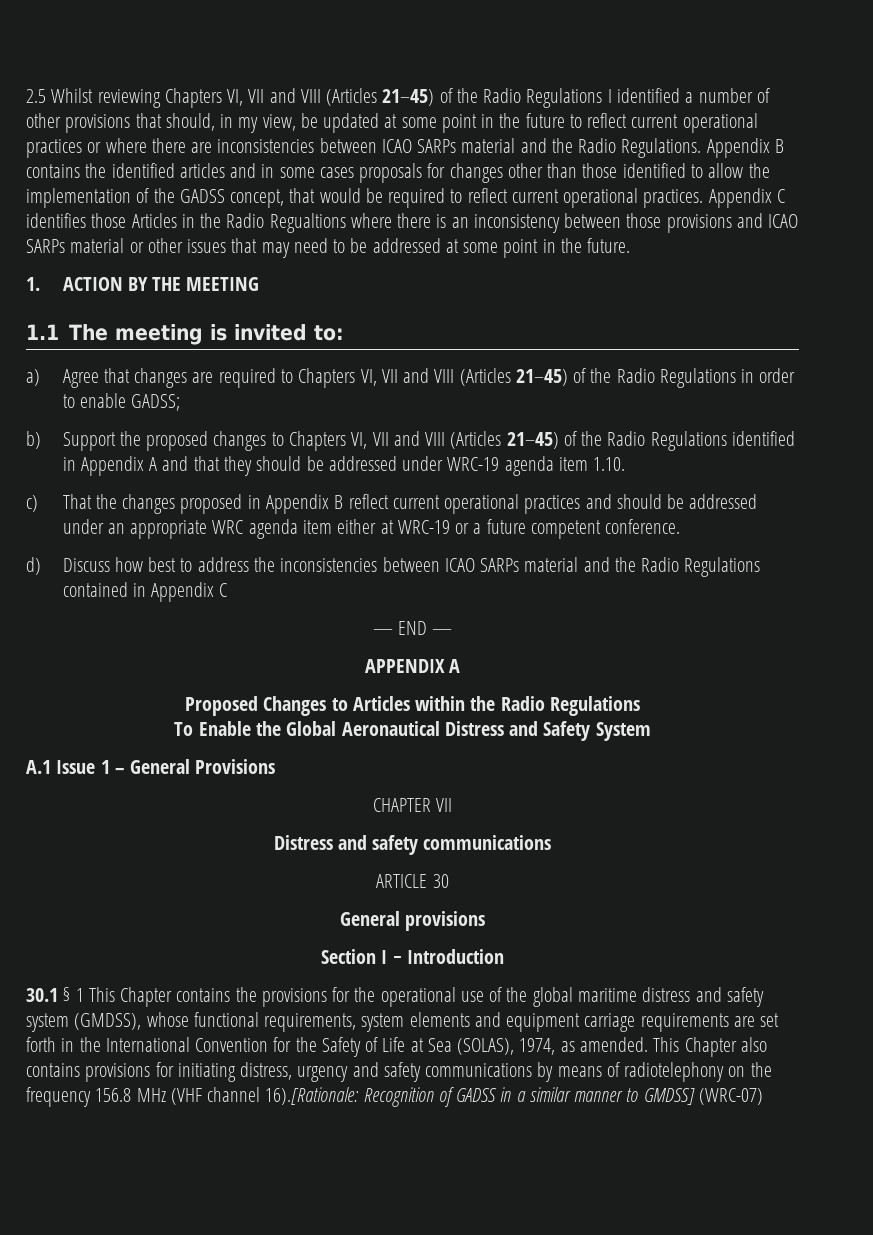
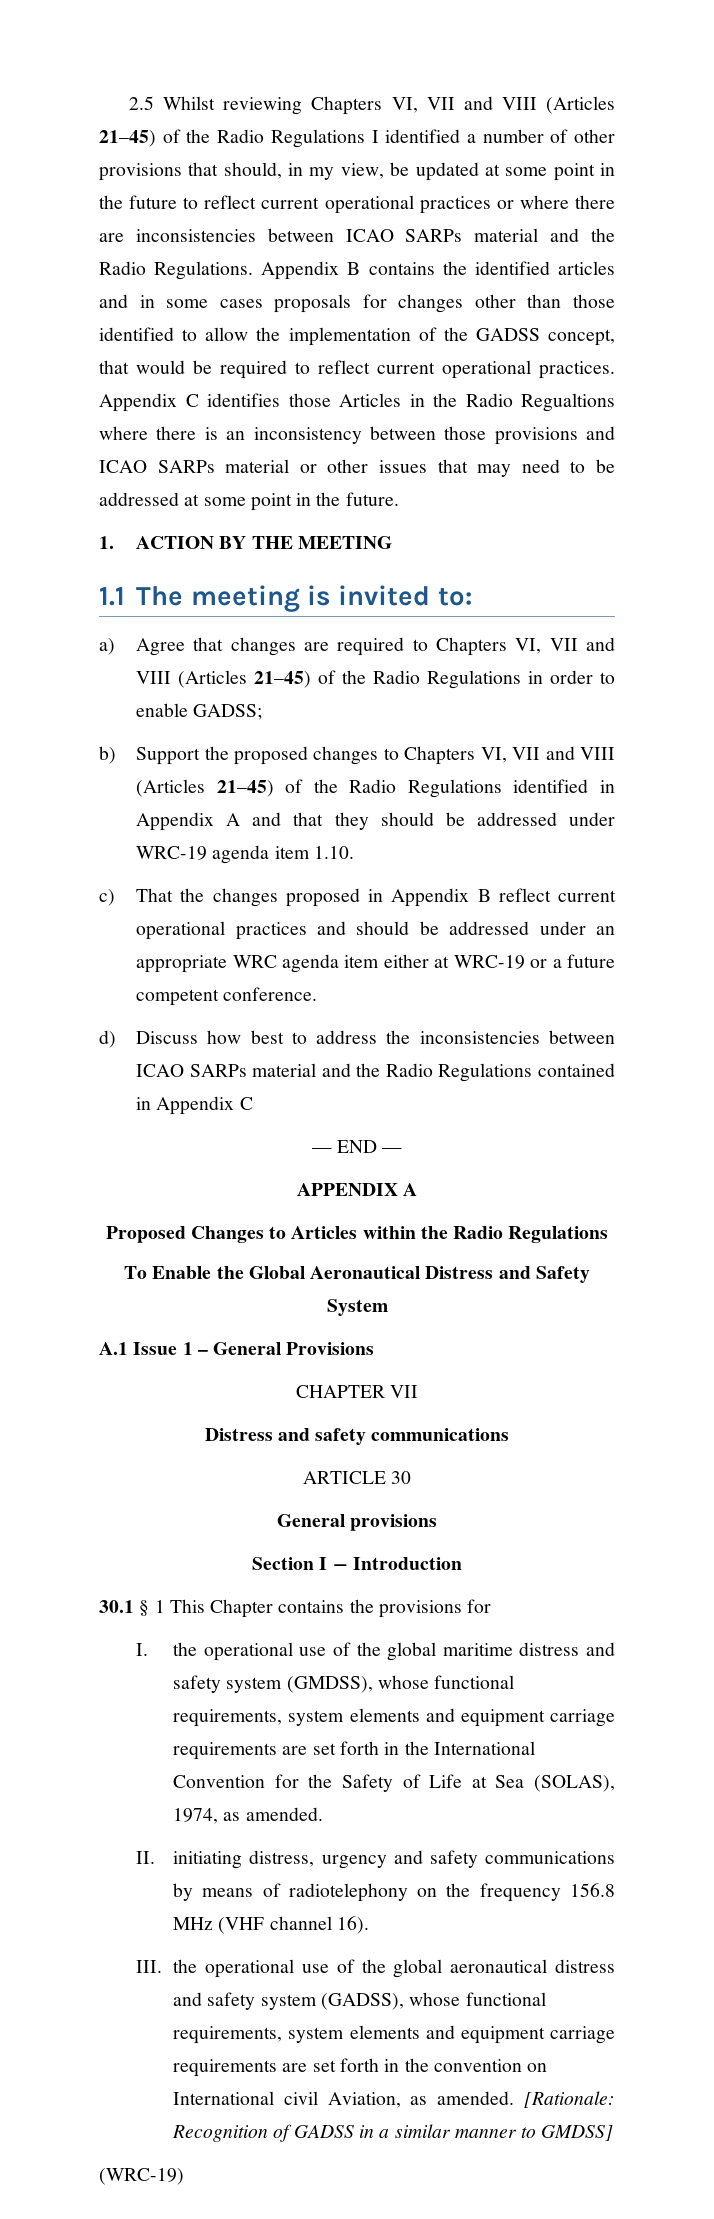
- 30.1 § 1 This Chapter contains the provisions for the operational use of the global maritime distress and safety system (GMDSS), whose functional requirements, system elements and equipment carriage requirements are set forth in the International Convention for the Safety of Life at Sea (SOLAS), 1974, as amended. This Chapter also contains provisions for initiating distress, urgency and safety communications by means of radiotelephony on the frequency 156.8 MHz (VHF channel 16).[Rationale:
+ 30.1 § 1 This Chapter contains the provisions for
+ I. the operational use of the global maritime distress and safety system (GMDSS), whose functional requirements, system elements and equipment carriage requirements are set forth in the International Convention for the Safety of Life at Sea (SOLAS), 1974, as amended.
+ II. initiating distress, urgency and safety communications by means of radiotelephony on the frequency 156.8 MHz (VHF channel 16).
+ III. the operational use of the global aeronautical distress and safety system (GADSS), whose functional requirements, system elements and equipment carriage requirements are set forth in the convention on International civil Aviation, as amended. [Rationale:
- Recognition of GADSS in a similar manner to GMDSS] (WRC-07)
+ Recognition of GADSS in a similar manner to GMDSS]
+ (WRC-19)

